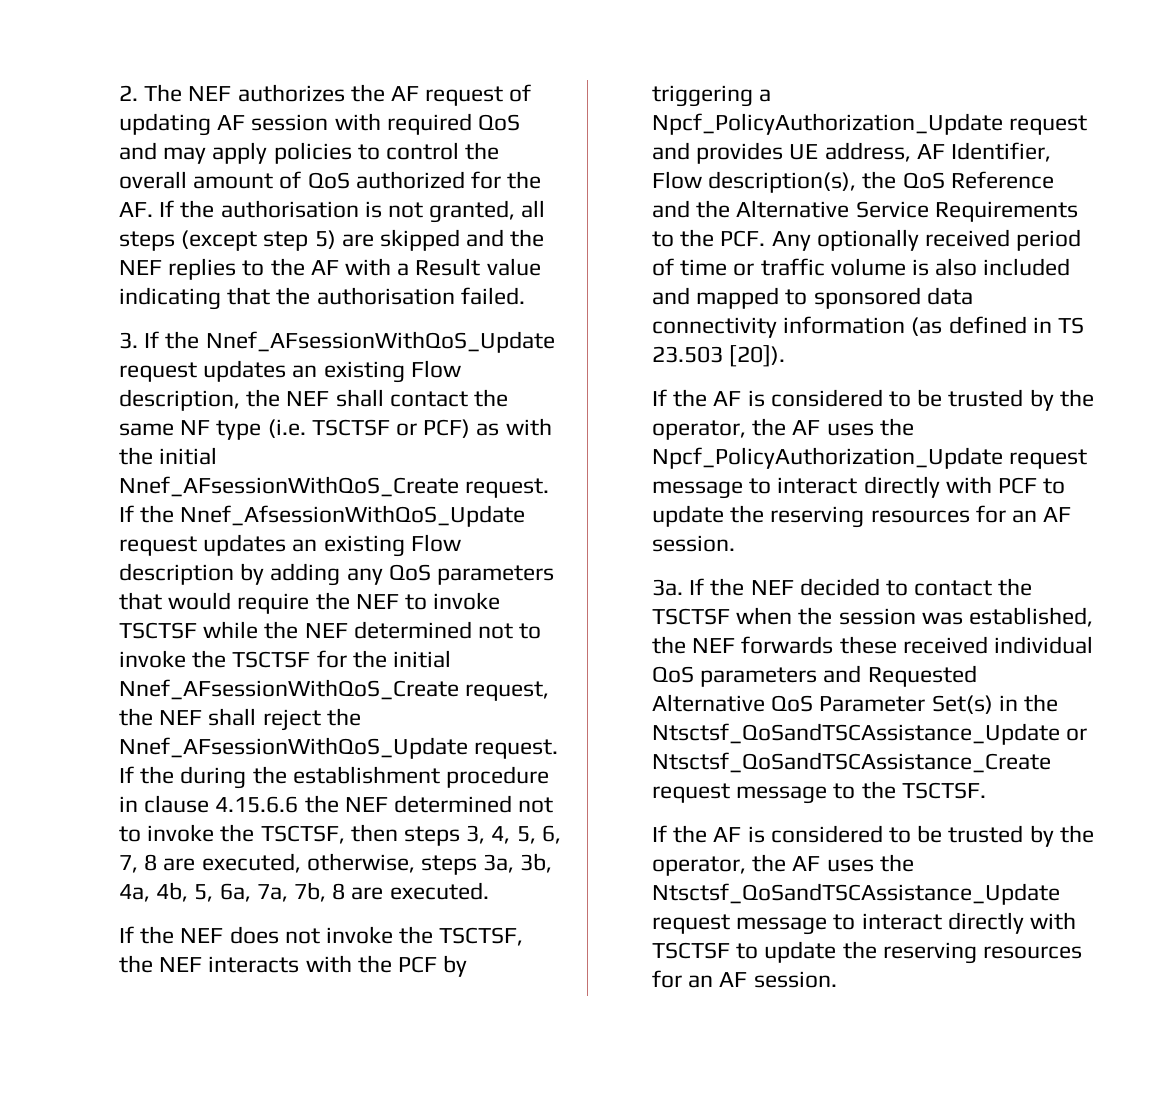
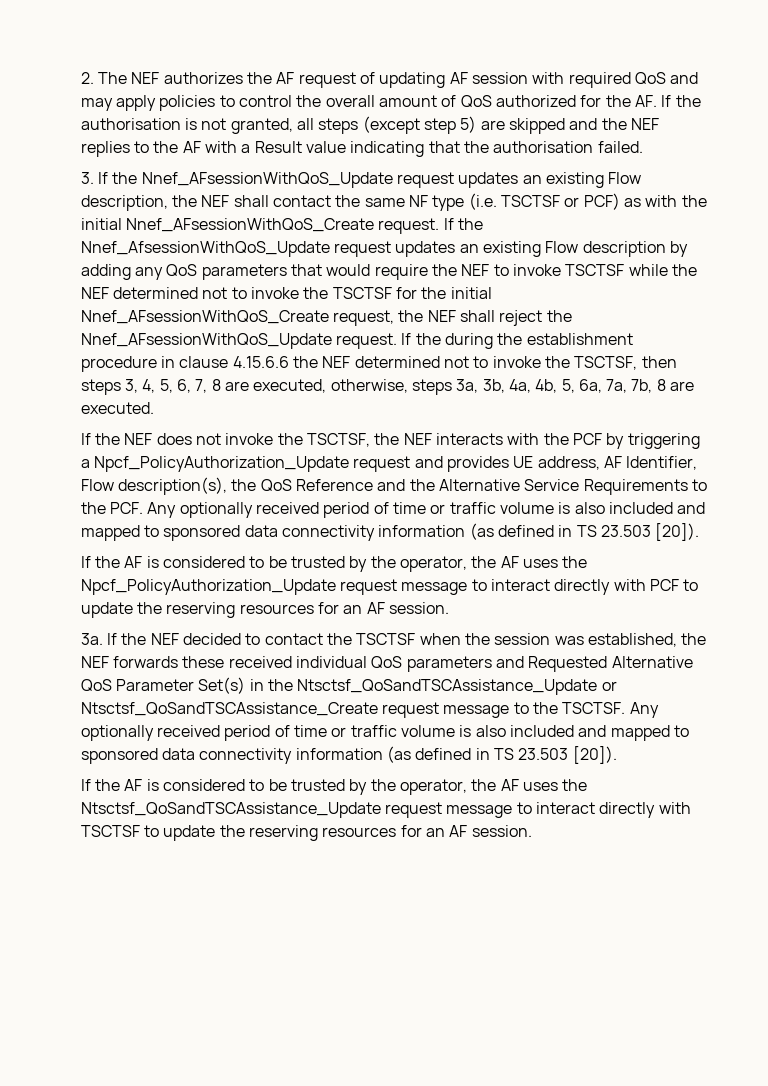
- If the NEF decided to contact the TSCTSF when the session was established, the NEF forwards these received individual QoS parameters and Requested Alternative QoS Parameter Set(s) in the Ntsctsf_QoSandTSCAssistance_Update or Ntsctsf_QoSandTSCAssistance_Create request message to the TSCTSF.
+ If the NEF decided to contact the TSCTSF when the session was established, the NEF forwards these received individual QoS parameters and Requested Alternative QoS Parameter Set(s) in the Ntsctsf_QoSandTSCAssistance_Update or Ntsctsf_QoSandTSCAssistance_Create request message to the TSCTSF. Any optionally received period of time or traffic volume is also included and mapped to sponsored data connectivity information (as defined in TS 23.503 [20]).

